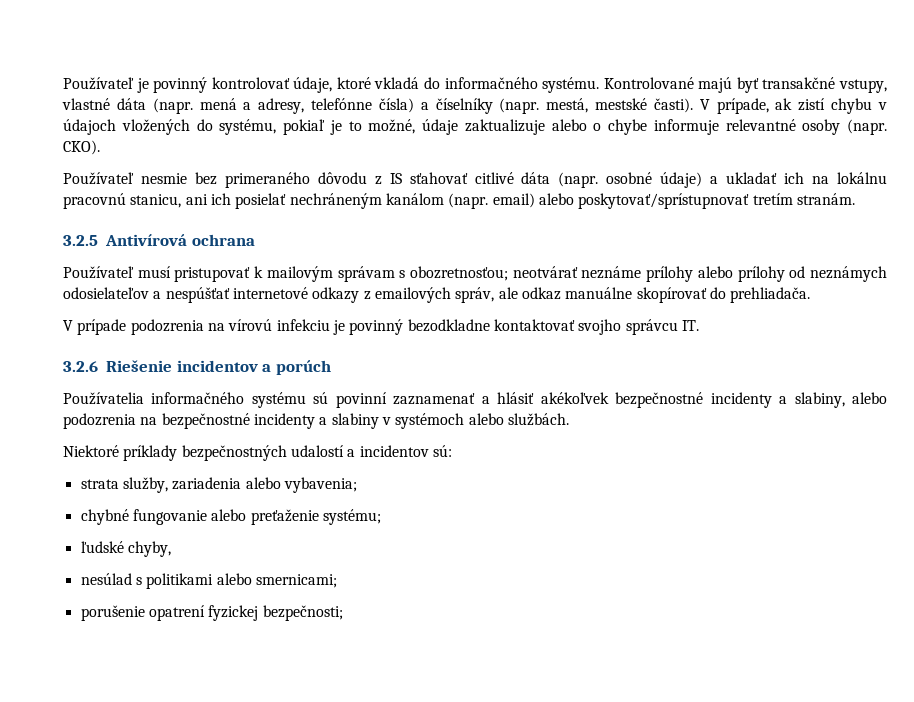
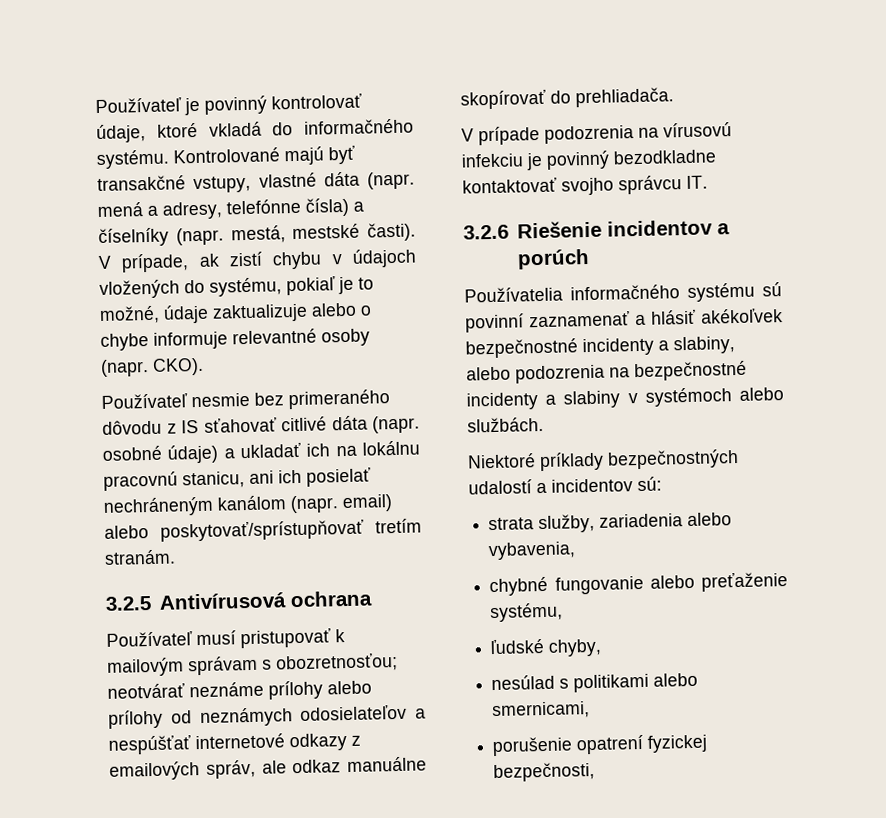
- Používateľ nesmie bez primeraného dôvodu z IS sťahovať citlivé dáta (napr. osobné údaje) a ukladať ich na lokálnu pracovnú stanicu, ani ich posielať nechráneným kanálom (napr. email) alebo poskytovať/sprístupnovať tretím stranám.
+ Používateľ nesmie bez primeraného dôvodu z IS sťahovať citlivé dáta (napr. osobné údaje) a ukladať ich na lokálnu pracovnú stanicu, ani ich posielať nechráneným kanálom (napr. email) alebo poskytovať/sprístupňovať tretím stranám.
- 3.2.5 Antivírová ochrana
+ 3.2.5 Antivírusová ochrana
- V prípade podozrenia na vírovú infekciu je povinný bezodkladne kontaktovať svojho správcu IT.
+ V prípade podozrenia na vírusovú infekciu je povinný bezodkladne kontaktovať svojho správcu IT.
- strata služby, zariadenia alebo vybavenia;
+ strata služby, zariadenia alebo vybavenia,
- chybné fungovanie alebo preťaženie systému;
+ chybné fungovanie alebo preťaženie systému,
- nesúlad s politikami alebo smernicami;
+ nesúlad s politikami alebo smernicami,
- porušenie opatrení fyzickej bezpečnosti;
+ porušenie opatrení fyzickej bezpečnosti,

